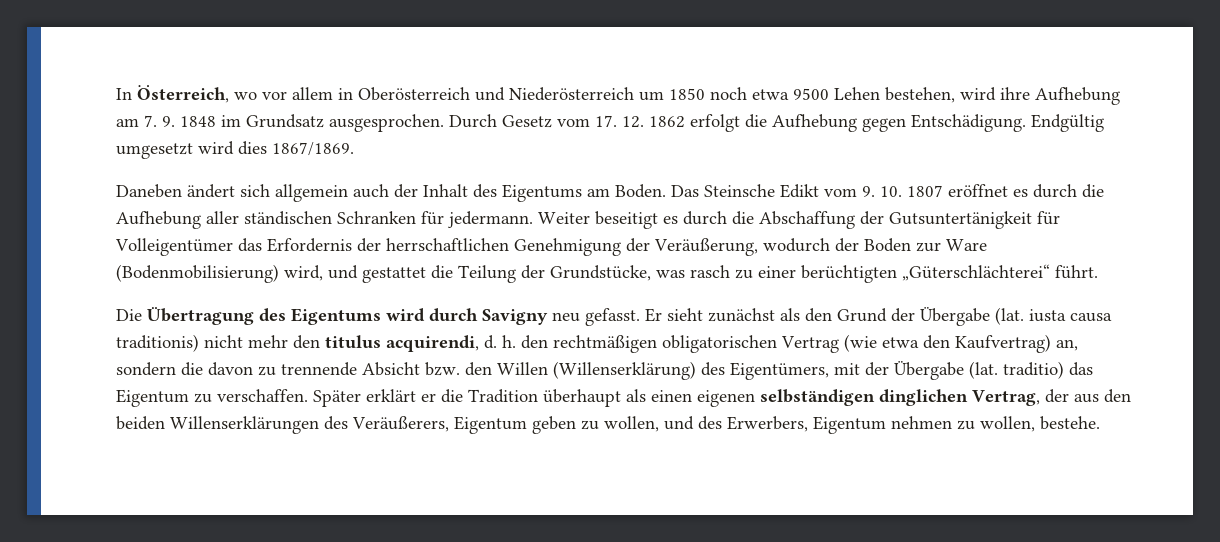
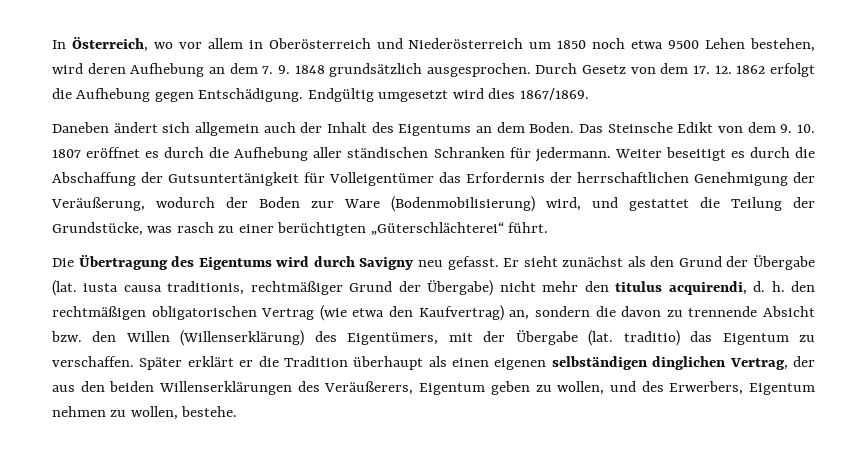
- In Österreich, wo vor allem in Oberösterreich und Niederösterreich um 1850 noch etwa 9500 Lehen bestehen, wird ihre Aufhebung am 7. 9. 1848 im Grundsatz ausgesprochen.
+ In Österreich, wo vor allem in Oberösterreich und Niederösterreich um 1850 noch etwa 9500 Lehen bestehen, wird deren Aufhebung an dem 7. 9. 1848 grundsätzlich ausgesprochen.
- Durch Gesetz vom 17. 12. 1862 erfolgt die Aufhebung gegen Entschädigung.
+ Durch Gesetz von dem 17. 12. 1862 erfolgt die Aufhebung gegen Entschädigung.
- Daneben ändert sich allgemein auch der Inhalt des Eigentums am Boden.
+ Daneben ändert sich allgemein auch der Inhalt des Eigentums an dem Boden.
- Das Steinsche Edikt vom 9. 10. 1807 eröffnet es durch die Aufhebung aller ständischen Schranken für jedermann.
+ Das Steinsche Edikt von dem 9. 10. 1807 eröffnet es durch die Aufhebung aller ständischen Schranken für jedermann.
- Er sieht zunächst als den Grund der Übergabe (lat. iusta causa traditionis) nicht mehr den titulus acquirendi, d. h. den rechtmäßigen obligatorischen Vertrag (wie etwa den Kaufvertrag) an, sondern die davon zu trennende Absicht bzw. den Willen (Willenserklärung) des Eigentümers, mit der Übergabe (lat. traditio) das Eigentum zu verschaffen.
+ Er sieht zunächst als den Grund der Übergabe (lat. iusta causa traditionis, rechtmäßiger Grund der Übergabe) nicht mehr den titulus acquirendi, d. h. den rechtmäßigen obligatorischen Vertrag (wie etwa den Kaufvertrag) an, sondern die davon zu trennende Absicht bzw. den Willen (Willenserklärung) des Eigentümers, mit der Übergabe (lat. traditio) das Eigentum zu verschaffen.

